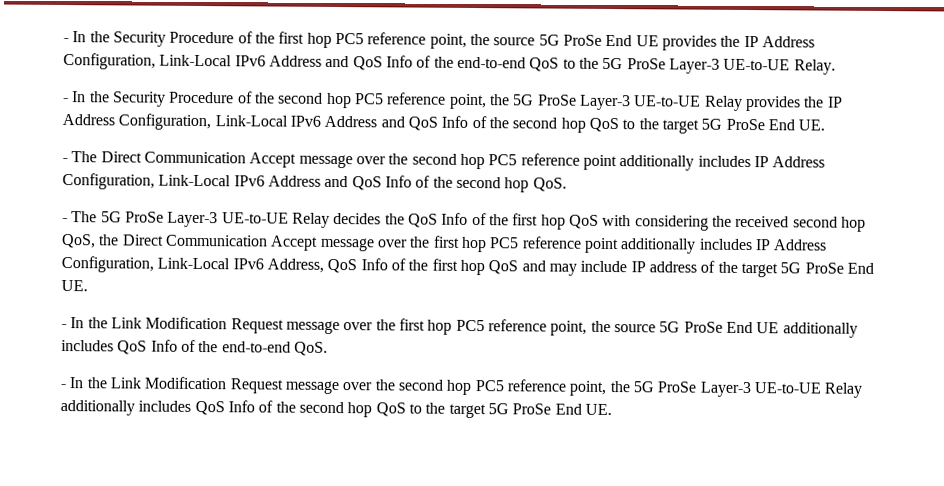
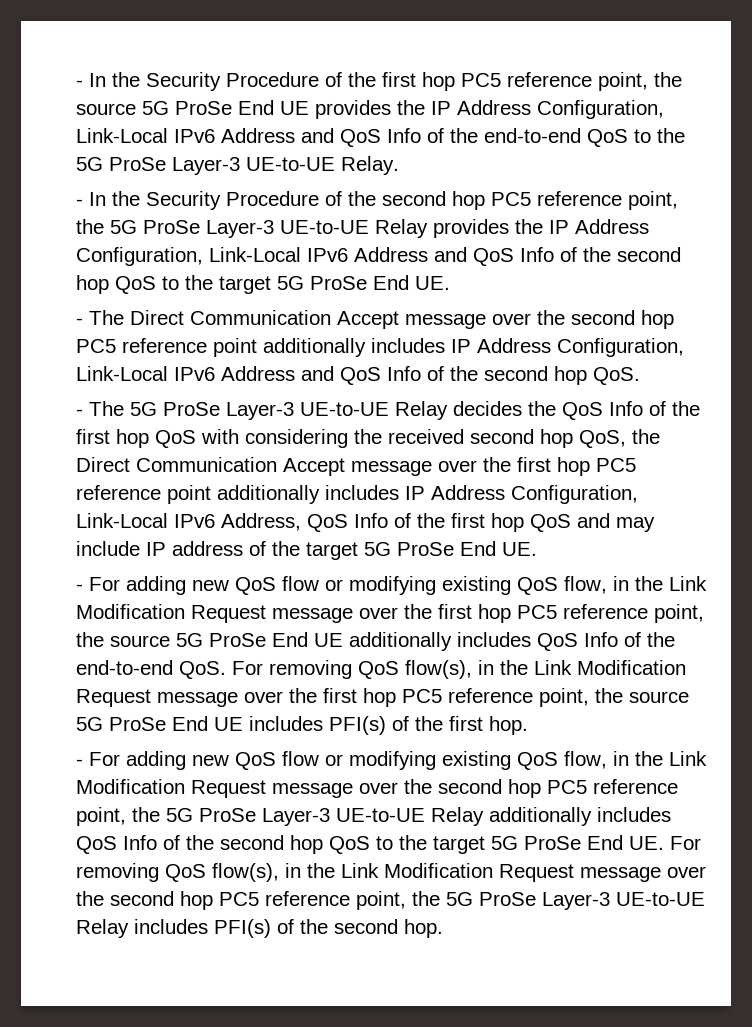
- - In the Link Modification Request message over the first hop PC5 reference point, the source 5G ProSe End UE additionally includes QoS Info of the end-to-end QoS.
- - In the Link Modification Request message over the second hop PC5 reference point, the 5G ProSe Layer-3 UE-to-UE Relay additionally includes QoS Info of the second hop QoS to the target 5G ProSe End UE.
+ - For adding new QoS flow or modifying existing QoS flow, in the Link Modification Request message over the first hop PC5 reference point, the source 5G ProSe End UE additionally includes QoS Info of the end-to-end QoS. For removing QoS flow(s), in the Link Modification Request message over the first hop PC5 reference point, the source 5G ProSe End UE includes PFI(s) of the first hop.
+ - For adding new QoS flow or modifying existing QoS flow, in the Link Modification Request message over the second hop PC5 reference point, the 5G ProSe Layer-3 UE-to-UE Relay additionally includes QoS Info of the second hop QoS to the target 5G ProSe End UE. For removing QoS flow(s), in the Link Modification Request message over the second hop PC5 reference point, the 5G ProSe Layer-3 UE-to-UE Relay includes PFI(s) of the second hop.

